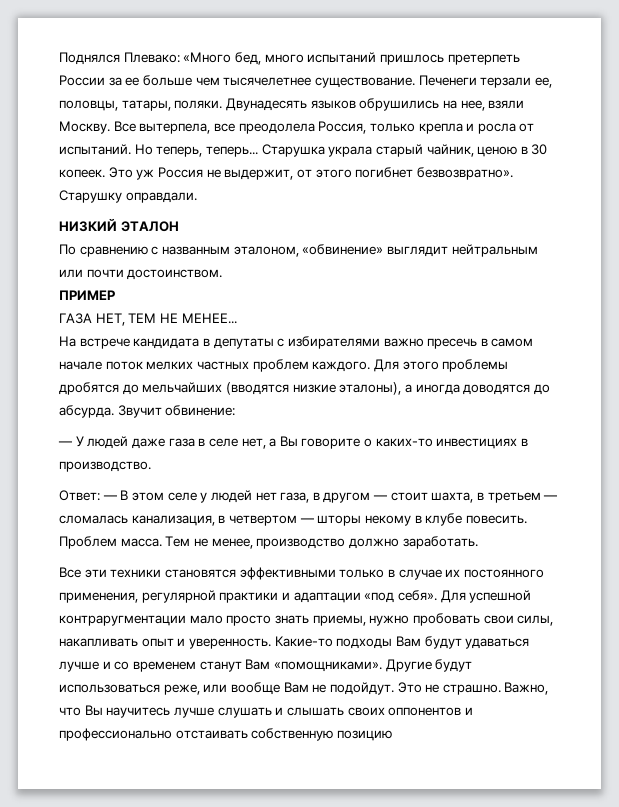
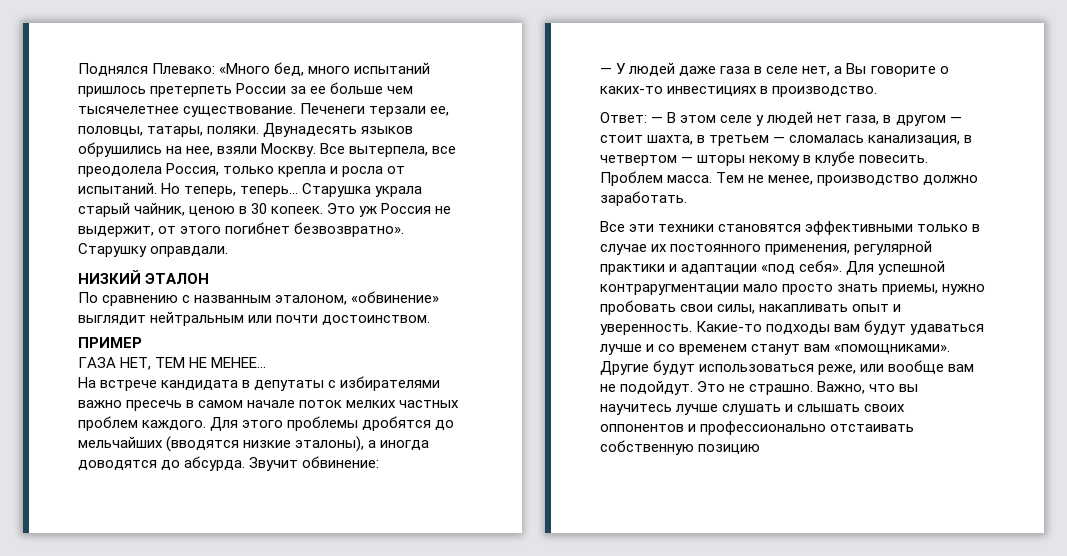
- Какие-то подходы Вам будут удаваться лучше и со временем станут Вам «помощниками».
+ Какие-то подходы вам будут удаваться лучше и со временем станут вам «помощниками».
- Другие будут использоваться реже, или вообще Вам не подойдут.
+ Другие будут использоваться реже, или вообще вам не подойдут.
- Важно, что Вы научитесь лучше слушать и слышать своих оппонентов и профессионально отстаивать собственную позицию
+ Важно, что вы научитесь лучше слушать и слышать своих оппонентов и профессионально отстаивать собственную позицию

